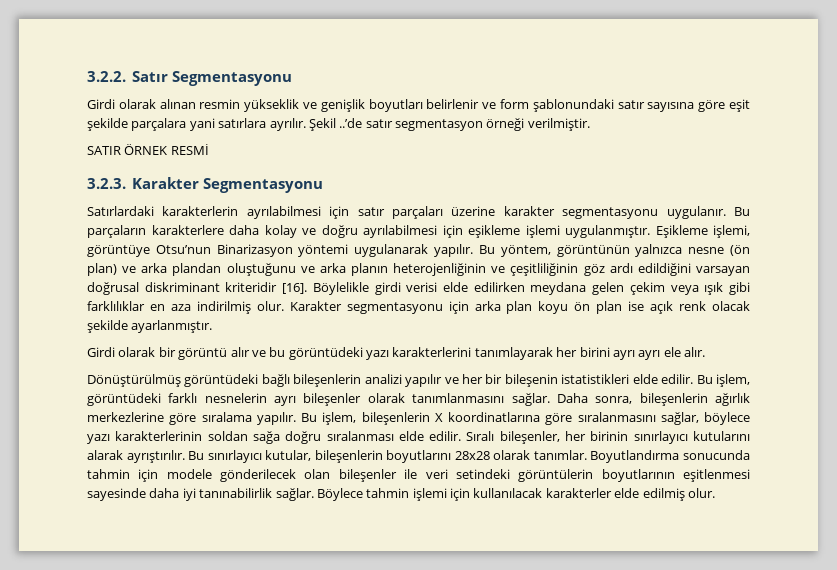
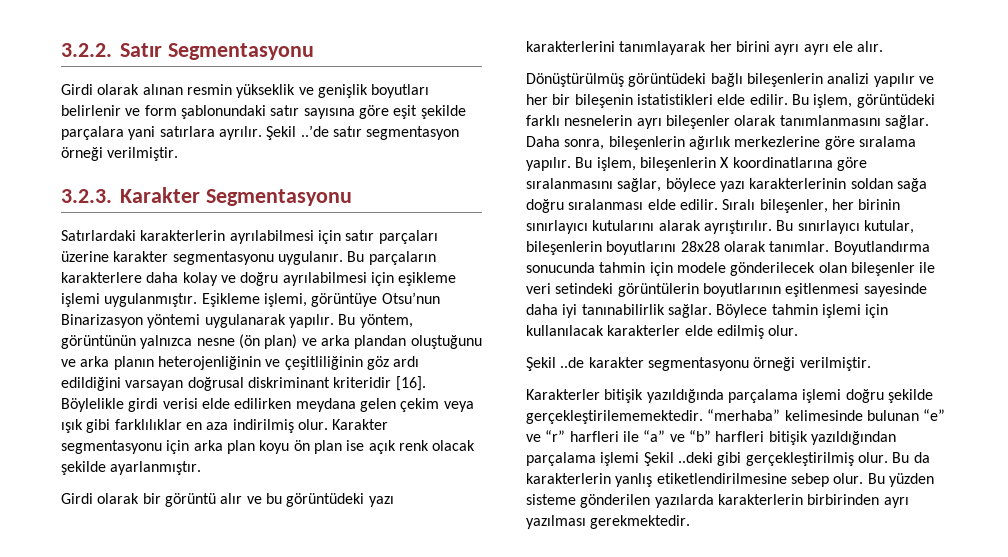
- SATIR ÖRNEK RESMİ
+ Şekil ..de karakter segmentasyonu örneği verilmiştir.
+ Karakterler bitişik yazıldığında parçalama işlemi doğru şekilde gerçekleştirilememektedir. “merhaba” kelimesinde bulunan “e” ve “r” harfleri ile “a” ve “b” harfleri bitişik yazıldığından parçalama işlemi Şekil ..deki gibi gerçekleştirilmiş olur. Bu da karakterlerin yanlış etiketlendirilmesine sebep olur. Bu yüzden sisteme gönderilen yazılarda karakterlerin birbirinden ayrı yazılması gerekmektedir.

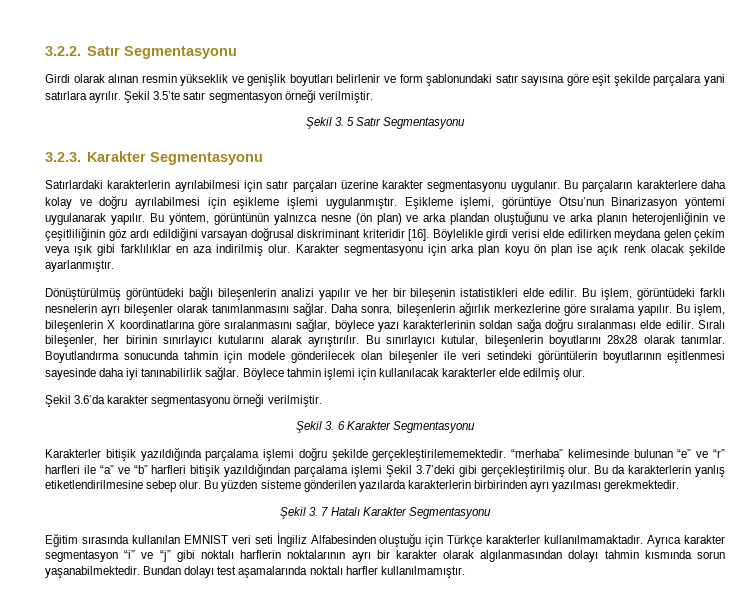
- Şekil ..’de satır segmentasyon örneği verilmiştir.
+ Şekil 3.5’te satır segmentasyon örneği verilmiştir.
+ Şekil 3. 5 Satır Segmentasyonu
- Girdi olarak bir görüntü alır ve bu görüntüdeki yazı karakterlerini tanımlayarak her birini ayrı ayrı ele alır.
- Şekil ..de karakter segmentasyonu örneği verilmiştir.
+ Şekil 3.6’da karakter segmentasyonu örneği verilmiştir.
+ Şekil 3. 6 Karakter Segmentasyonu
- “merhaba” kelimesinde bulunan “e” ve “r” harfleri ile “a” ve “b” harfleri bitişik yazıldığından parçalama işlemi Şekil ..deki gibi gerçekleştirilmiş olur.
+ “merhaba” kelimesinde bulunan “e” ve “r” harfleri ile “a” ve “b” harfleri bitişik yazıldığından parçalama işlemi Şekil 3.7’deki gibi gerçekleştirilmiş olur.
+ Şekil 3. 7 Hatalı Karakter Segmentasyonu
+ Eğitim sırasında kullanılan EMNIST veri seti İngiliz Alfabesinden oluştuğu için Türkçe karakterler kullanılmamaktadır. Ayrıca karakter segmentasyon “i” ve “j” gibi noktalı harflerin noktalarının ayrı bir karakter olarak algılanmasından dolayı tahmin kısmında sorun yaşanabilmektedir. Bundan dolayı test aşamalarında noktalı harfler kullanılmamıştır.

